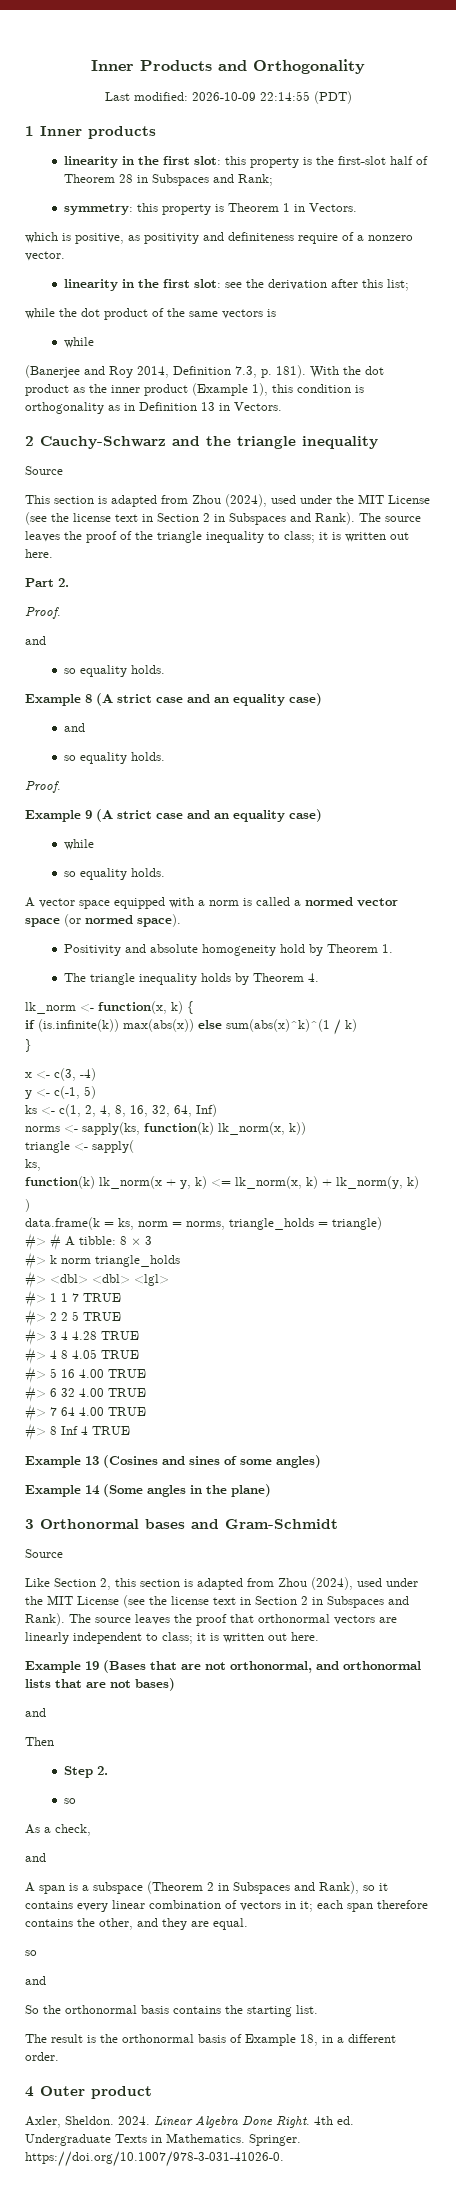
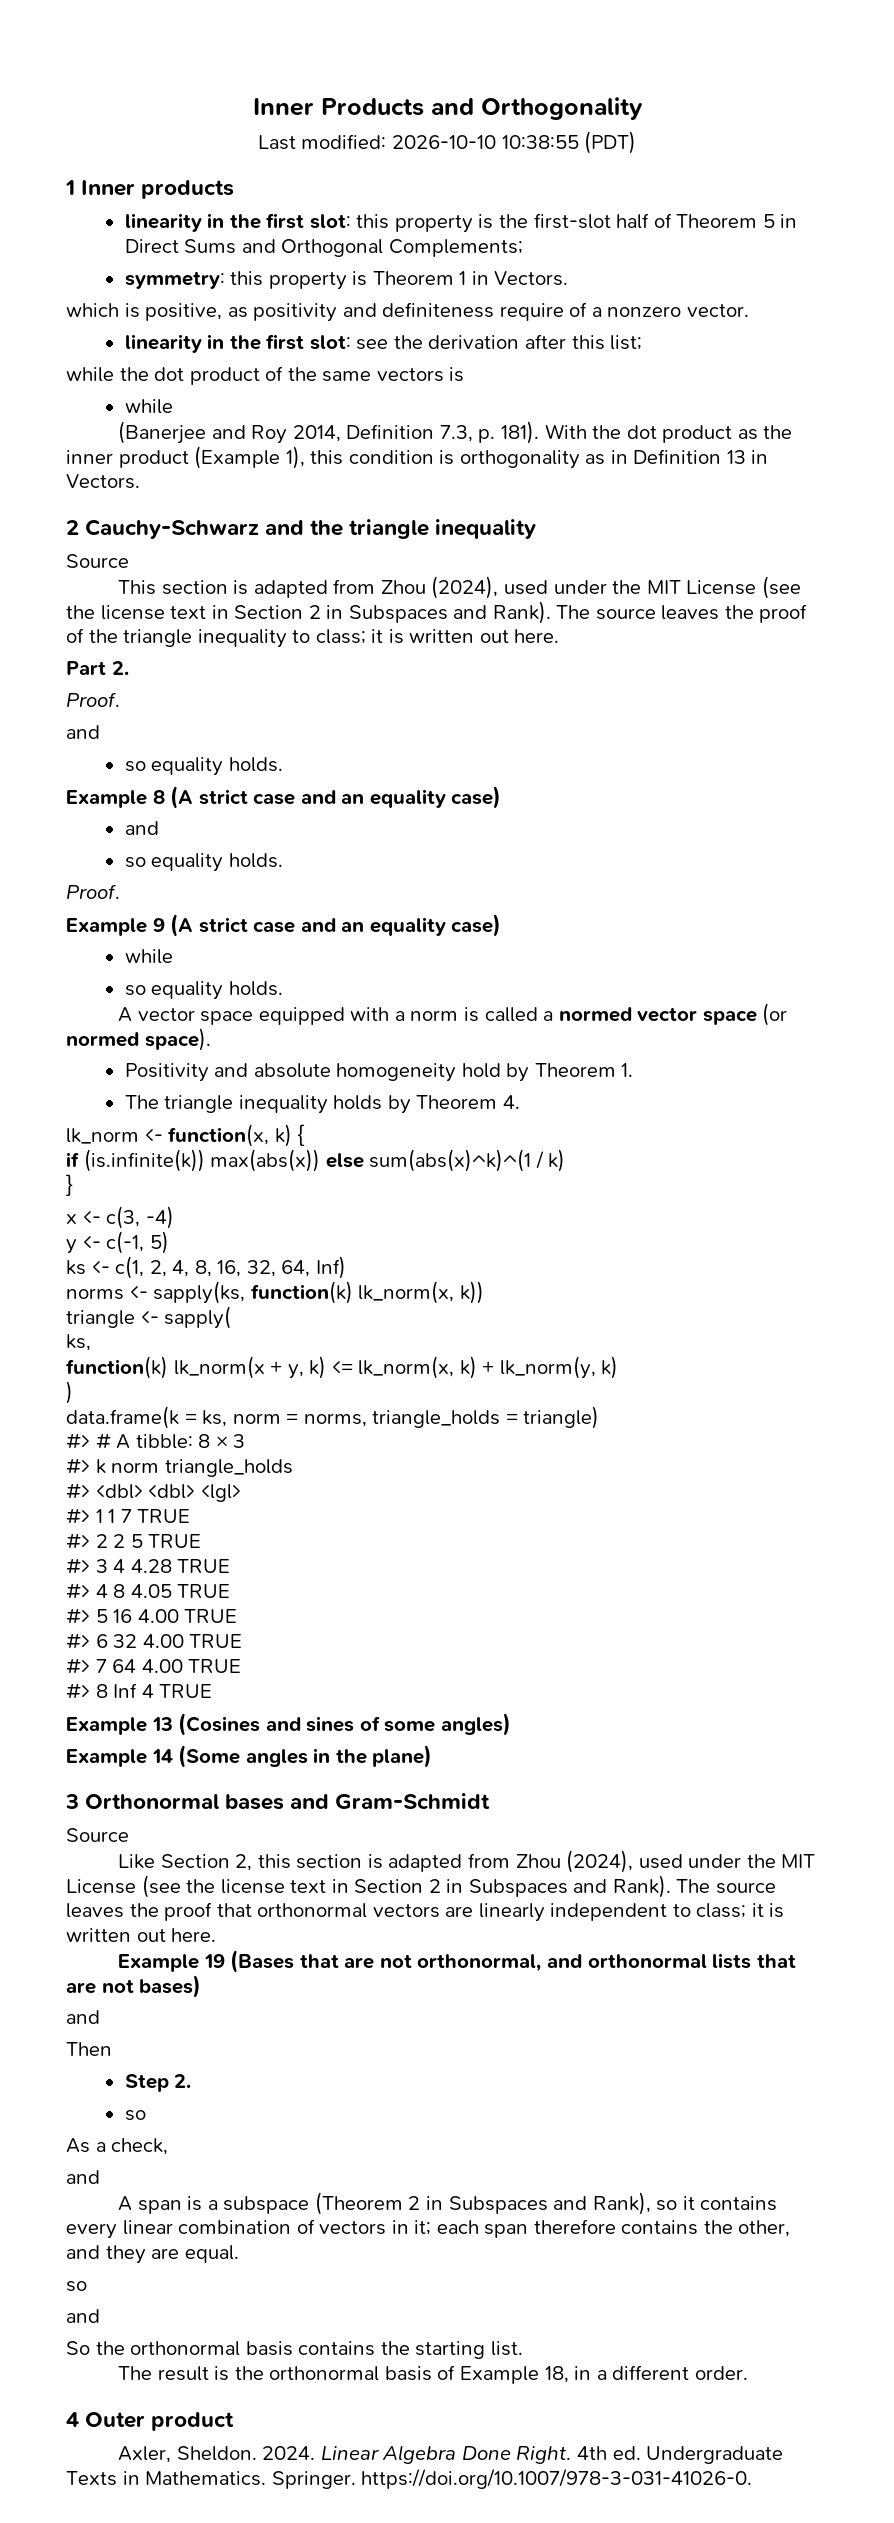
- Last modified: 2026-10-09 22:14:55 (PDT)
+ Last modified: 2026-10-10 10:38:55 (PDT)
- linearity in the first slot: this property is the first-slot half of Theorem 28 in Subspaces and Rank;
+ linearity in the first slot: this property is the first-slot half of Theorem 5 in Direct Sums and Orthogonal Complements;

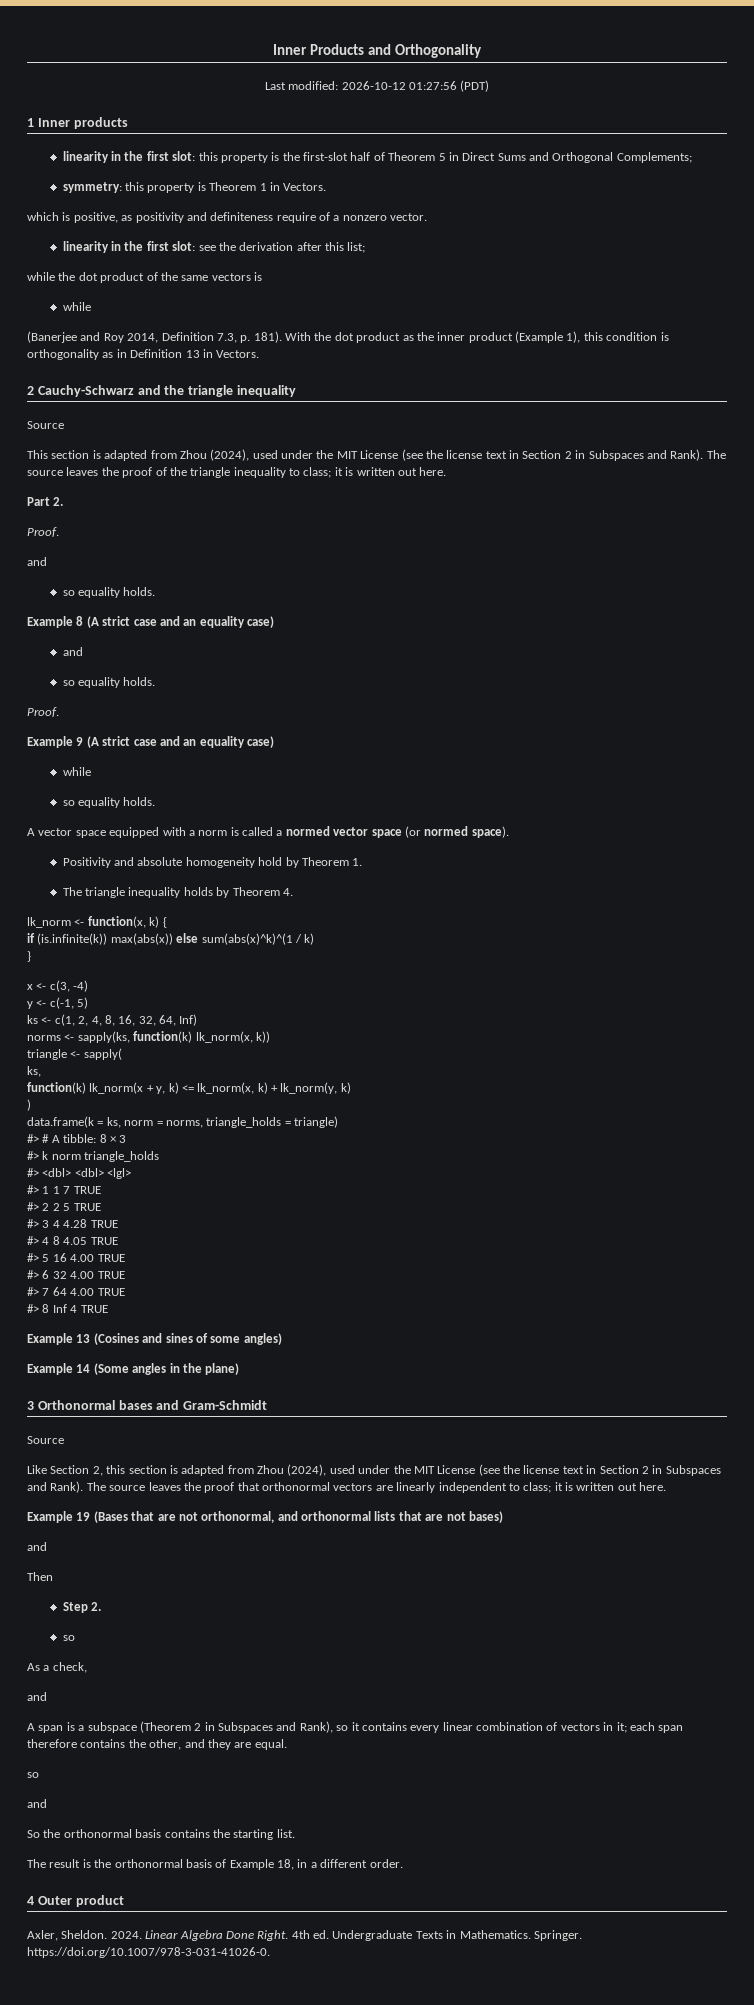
- Last modified: 2026-10-10 10:38:55 (PDT)
+ Last modified: 2026-10-12 01:27:56 (PDT)

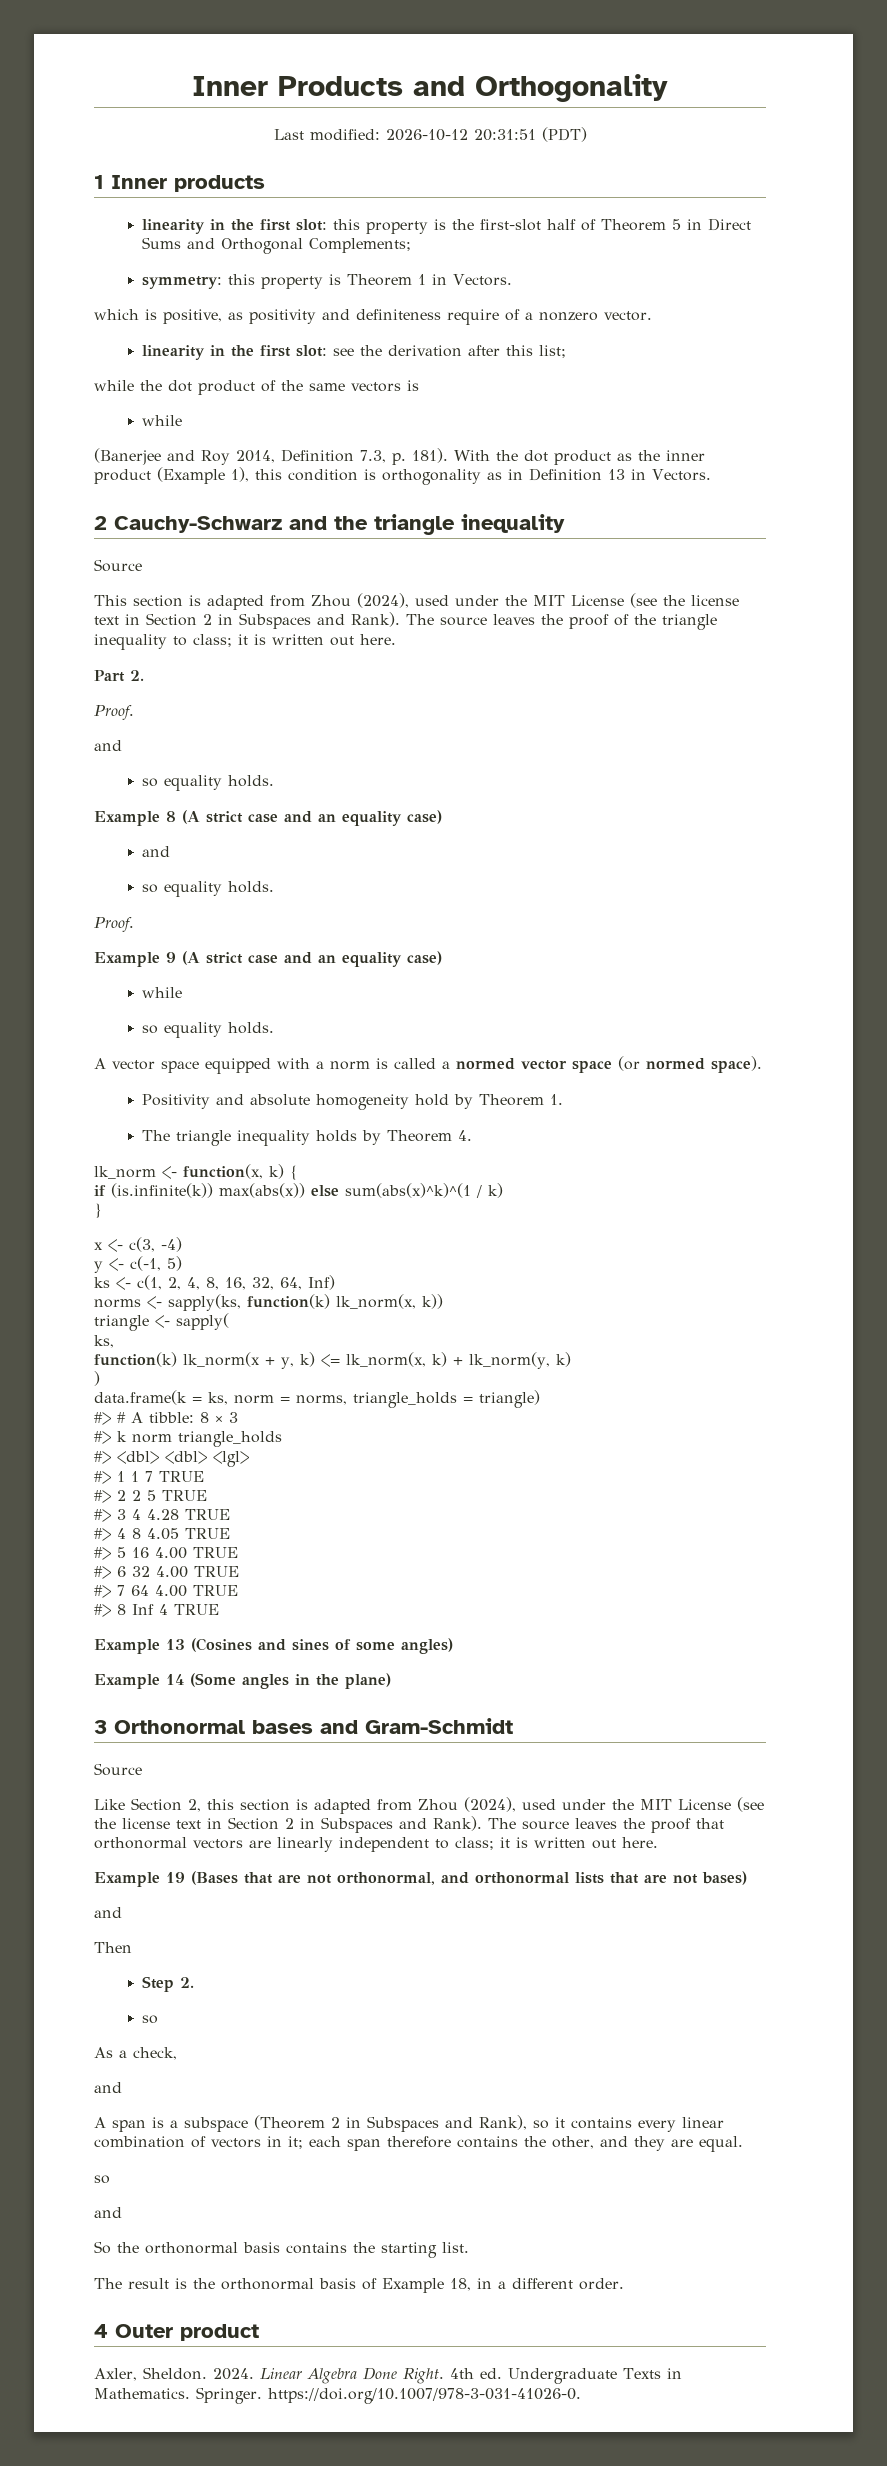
- Last modified: 2026-10-12 01:27:56 (PDT)
+ Last modified: 2026-10-12 20:31:51 (PDT)

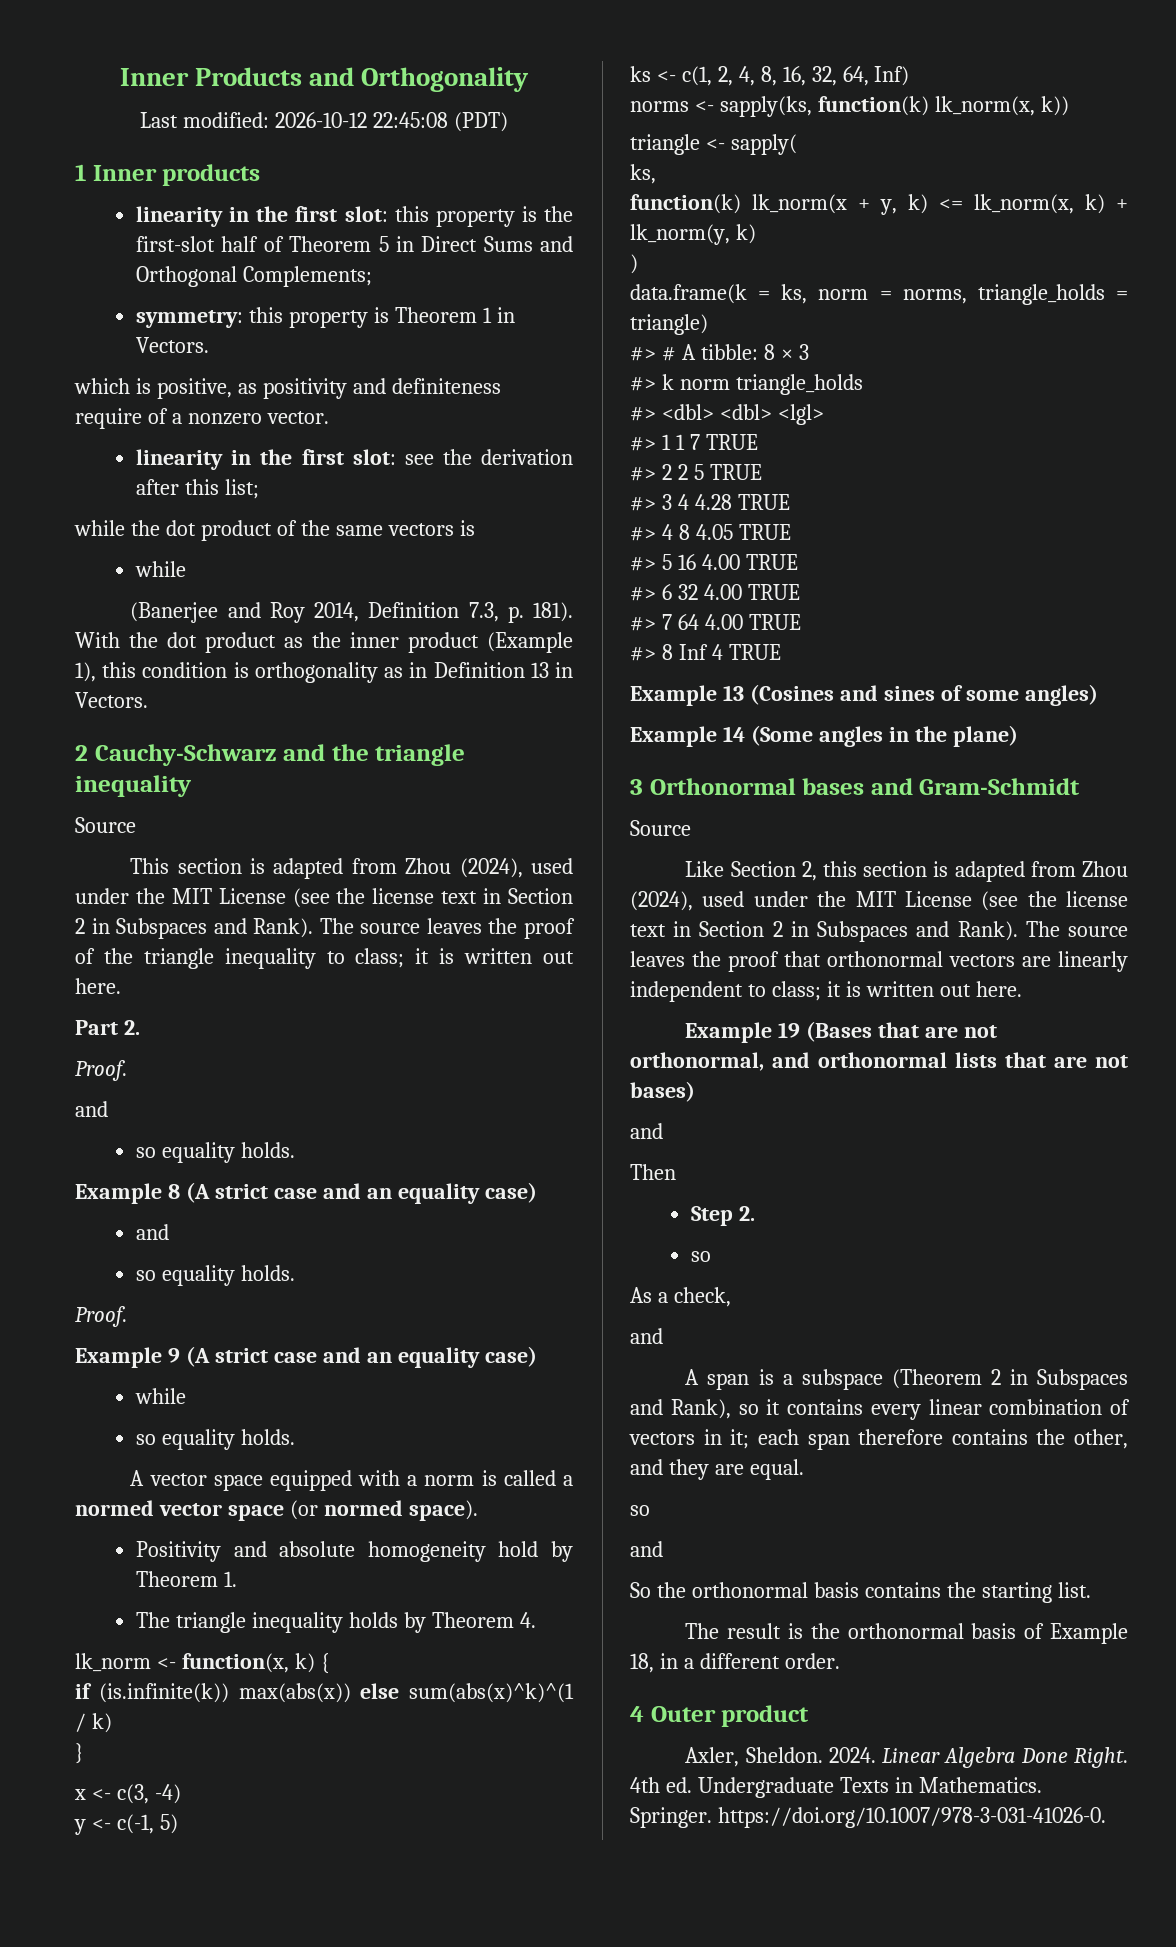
- Last modified: 2026-10-12 20:31:51 (PDT)
+ Last modified: 2026-10-12 22:45:08 (PDT)

